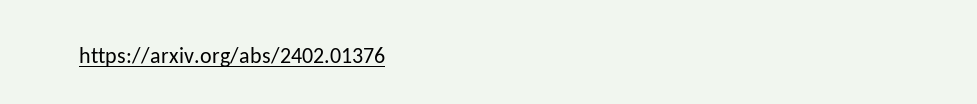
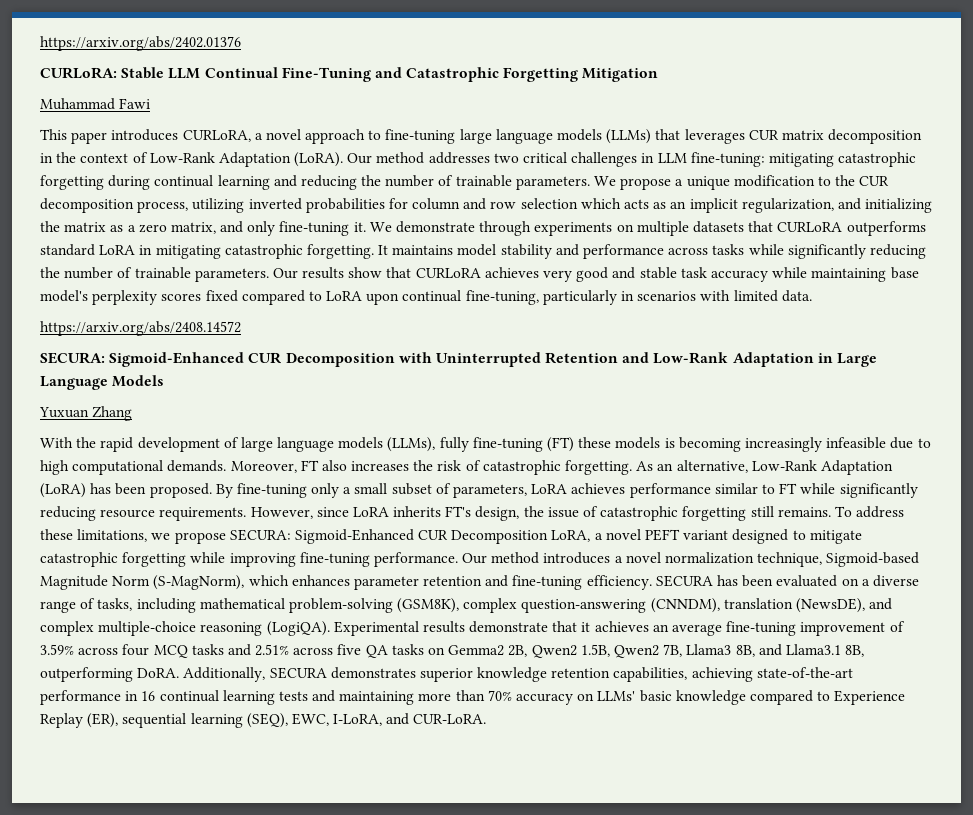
+ CURLoRA: Stable LLM Continual Fine-Tuning and Catastrophic Forgetting Mitigation
+ Muhammad Fawi
+ This paper introduces CURLoRA, a novel approach to fine-tuning large language models (LLMs) that leverages CUR matrix decomposition in the context of Low-Rank Adaptation (LoRA). Our method addresses two critical challenges in LLM fine-tuning: mitigating catastrophic forgetting during continual learning and reducing the number of trainable parameters. We propose a unique modification to the CUR decomposition process, utilizing inverted probabilities for column and row selection which acts as an implicit regularization, and initializing the matrix as a zero matrix, and only fine-tuning it. We demonstrate through experiments on multiple datasets that CURLoRA outperforms standard LoRA in mitigating catastrophic forgetting. It maintains model stability and performance across tasks while significantly reducing the number of trainable parameters. Our results show that CURLoRA achieves very good and stable task accuracy while maintaining base model's perplexity scores fixed compared to LoRA upon continual fine-tuning, particularly in scenarios with limited data.
+ https://arxiv.org/abs/2408.14572
+ SECURA: Sigmoid-Enhanced CUR Decomposition with Uninterrupted Retention and Low-Rank Adaptation in Large Language Models
+ Yuxuan Zhang
+ With the rapid development of large language models (LLMs), fully fine-tuning (FT) these models is becoming increasingly infeasible due to high computational demands. Moreover, FT also increases the risk of catastrophic forgetting. As an alternative, Low-Rank Adaptation (LoRA) has been proposed. By fine-tuning only a small subset of parameters, LoRA achieves performance similar to FT while significantly reducing resource requirements. However, since LoRA inherits FT's design, the issue of catastrophic forgetting still remains. To address these limitations, we propose SECURA: Sigmoid-Enhanced CUR Decomposition LoRA, a novel PEFT variant designed to mitigate catastrophic forgetting while improving fine-tuning performance. Our method introduces a novel normalization technique, Sigmoid-based Magnitude Norm (S-MagNorm), which enhances parameter retention and fine-tuning efficiency. SECURA has been evaluated on a diverse range of tasks, including mathematical problem-solving (GSM8K), complex question-answering (CNNDM), translation (NewsDE), and complex multiple-choice reasoning (LogiQA). Experimental results demonstrate that it achieves an average fine-tuning improvement of 3.59% across four MCQ tasks and 2.51% across five QA tasks on Gemma2 2B, Qwen2 1.5B, Qwen2 7B, Llama3 8B, and Llama3.1 8B, outperforming DoRA. Additionally, SECURA demonstrates superior knowledge retention capabilities, achieving state-of-the-art performance in 16 continual learning tests and maintaining more than 70% accuracy on LLMs' basic knowledge compared to Experience Replay (ER), sequential learning (SEQ), EWC, I-LoRA, and CUR-LoRA.

